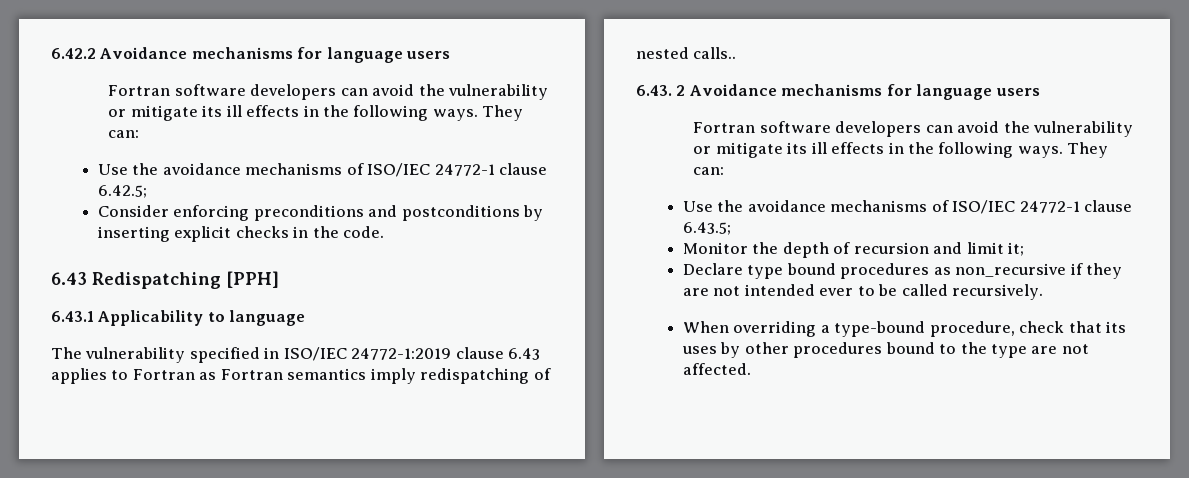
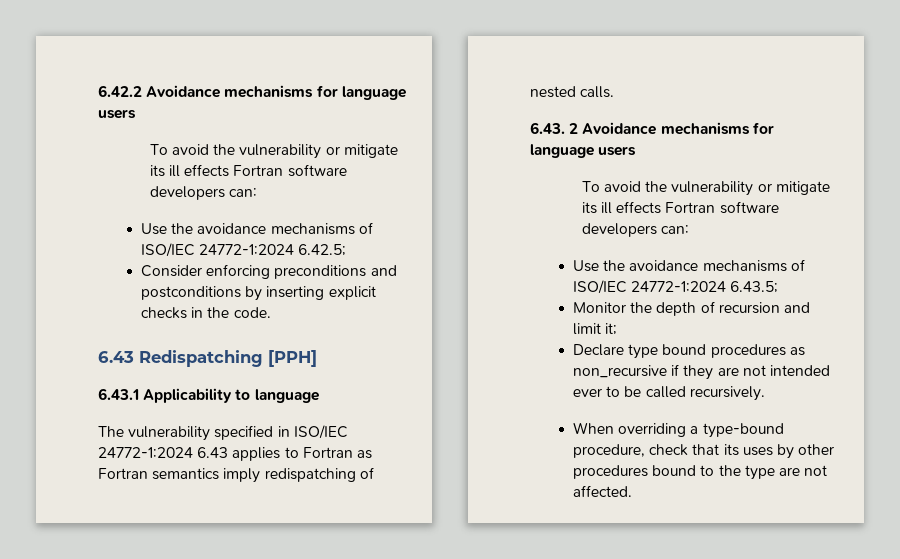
  6.42.2 Avoidance mechanisms for language users
- Fortran software developers can avoid the vulnerability or mitigate its ill effects in the following ways. They can:
- Use the avoidance mechanisms of ISO/IEC 24772-1 clause 6.42.5;
+ To avoid the vulnerability or mitigate its ill effects Fortran software developers can:
+ Use the avoidance mechanisms of ISO/IEC 24772-1:2024 6.42.5;
- The vulnerability specified in ISO/IEC 24772-1:2019 clause 6.43 applies to Fortran as Fortran semantics imply redispatching of nested calls..
+ The vulnerability specified in ISO/IEC 24772-1:2024 6.43 applies to Fortran as Fortran semantics imply redispatching of nested calls.
  6.43. 2 Avoidance mechanisms for language users
- Fortran software developers can avoid the vulnerability or mitigate its ill effects in the following ways. They can:
- Use the avoidance mechanisms of ISO/IEC 24772-1 clause 6.43.5;
+ To avoid the vulnerability or mitigate its ill effects Fortran software developers can:
+ Use the avoidance mechanisms of ISO/IEC 24772-1:2024 6.43.5;

